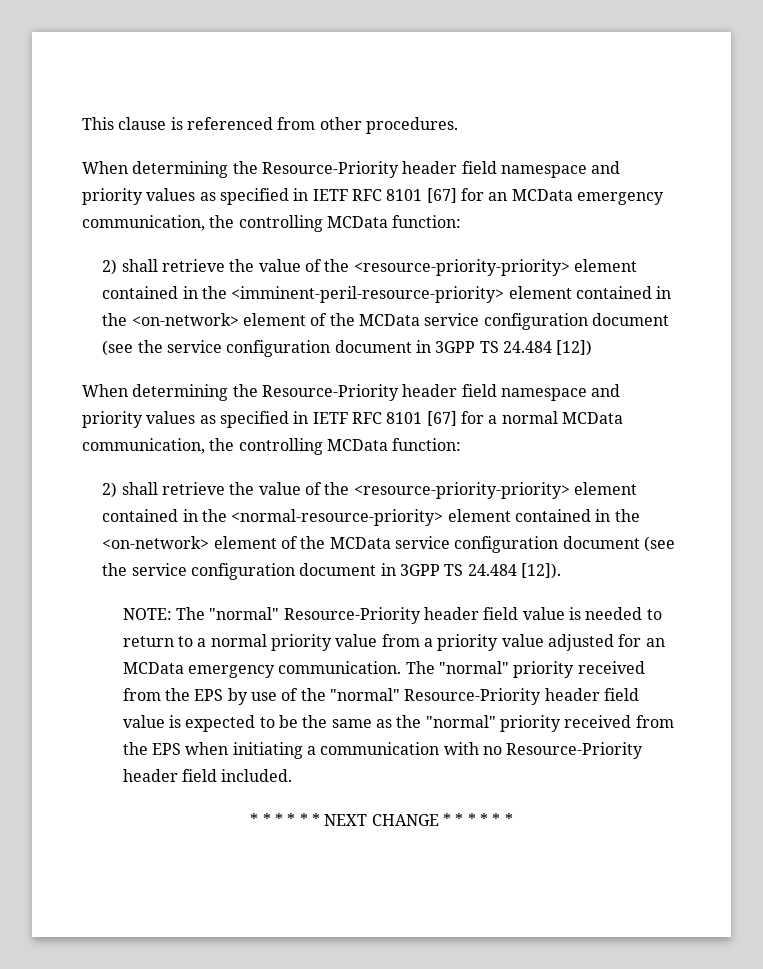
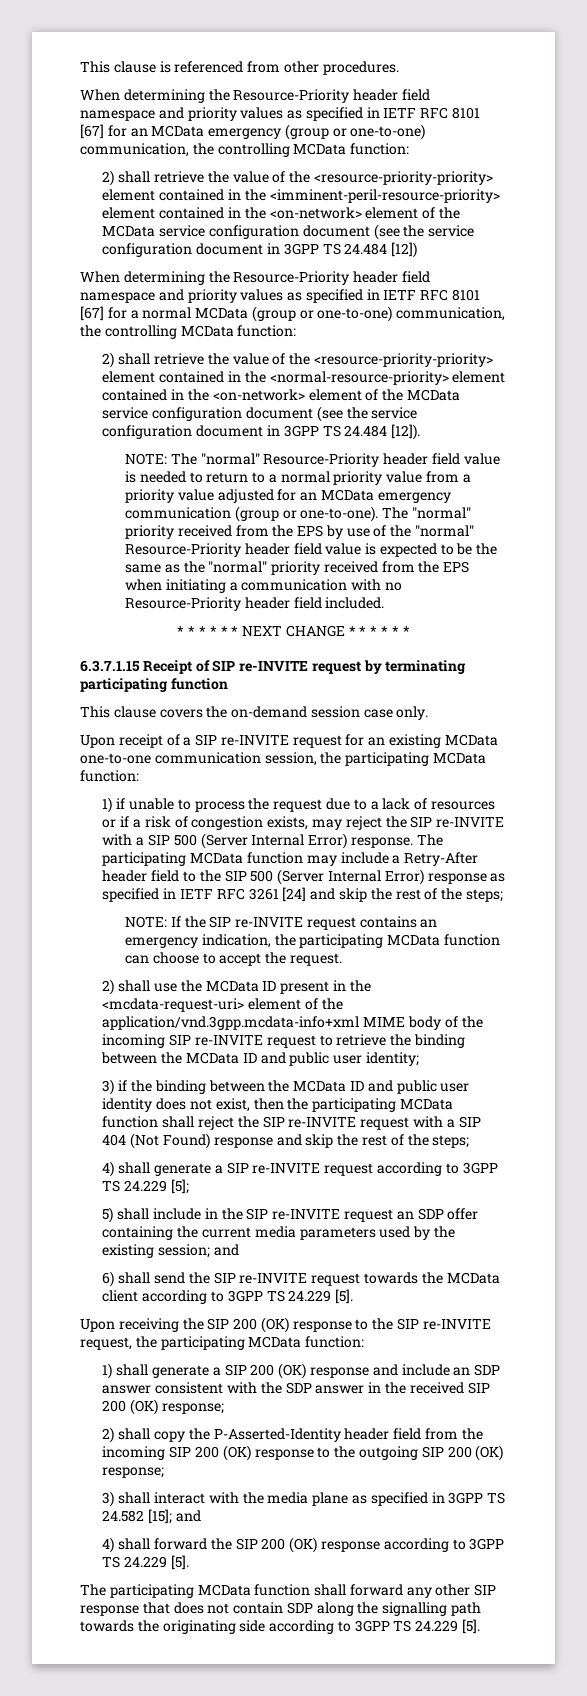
- When determining the Resource-Priority header field namespace and priority values as specified in IETF RFC 8101 [67] for an MCData emergency communication, the controlling MCData function:
+ When determining the Resource-Priority header field namespace and priority values as specified in IETF RFC 8101 [67] for an MCData emergency (group or one-to-one) communication, the controlling MCData function:
- When determining the Resource-Priority header field namespace and priority values as specified in IETF RFC 8101 [67] for a normal MCData communication, the controlling MCData function:
+ When determining the Resource-Priority header field namespace and priority values as specified in IETF RFC 8101 [67] for a normal MCData (group or one-to-one) communication, the controlling MCData function:
- NOTE: The "normal" Resource-Priority header field value is needed to return to a normal priority value from a priority value adjusted for an MCData emergency communication.
+ NOTE: The "normal" Resource-Priority header field value is needed to return to a normal priority value from a priority value adjusted for an MCData emergency communication (group or one-to-one).
+ 6.3.7.1.15 Receipt of SIP re-INVITE request by terminating participating function
+ This clause covers the on-demand session case only.
+ Upon receipt of a SIP re-INVITE request for an existing MCData one-to-one communication session, the participating MCData function:
+ 1) if unable to process the request due to a lack of resources or if a risk of congestion exists, may reject the SIP re-INVITE with a SIP 500 (Server Internal Error) response. The participating MCData function may include a Retry-After header field to the SIP 500 (Server Internal Error) response as specified in IETF RFC 3261 [24] and skip the rest of the steps;
+ NOTE: If the SIP re-INVITE request contains an emergency indication, the participating MCData function can choose to accept the request.
+ 2) shall use the MCData ID present in the <mcdata-request-uri> element of the application/vnd.3gpp.mcdata-info+xml MIME body of the incoming SIP re-INVITE request to retrieve the binding between the MCData ID and public user identity;
+ 3) if the binding between the MCData ID and public user identity does not exist, then the participating MCData function shall reject the SIP re-INVITE request with a SIP 404 (Not Found) response and skip the rest of the steps;
+ 4) shall generate a SIP re-INVITE request according to 3GPP TS 24.229 [5];
+ 5) shall include in the SIP re-INVITE request an SDP offer containing the current media parameters used by the existing session; and
+ 6) shall send the SIP re-INVITE request towards the MCData client according to 3GPP TS 24.229 [5].
+ Upon receiving the SIP 200 (OK) response to the SIP re-INVITE request, the participating MCData function:
+ 1) shall generate a SIP 200 (OK) response and include an SDP answer consistent with the SDP answer in the received SIP 200 (OK) response;
+ 2) shall copy the P-Asserted-Identity header field from the incoming SIP 200 (OK) response to the outgoing SIP 200 (OK) response;
+ 3) shall interact with the media plane as specified in 3GPP TS 24.582 [15]; and
+ 4) shall forward the SIP 200 (OK) response according to 3GPP TS 24.229 [5].
+ The participating MCData function shall forward any other SIP response that does not contain SDP along the signalling path towards the originating side according to 3GPP TS 24.229 [5].

